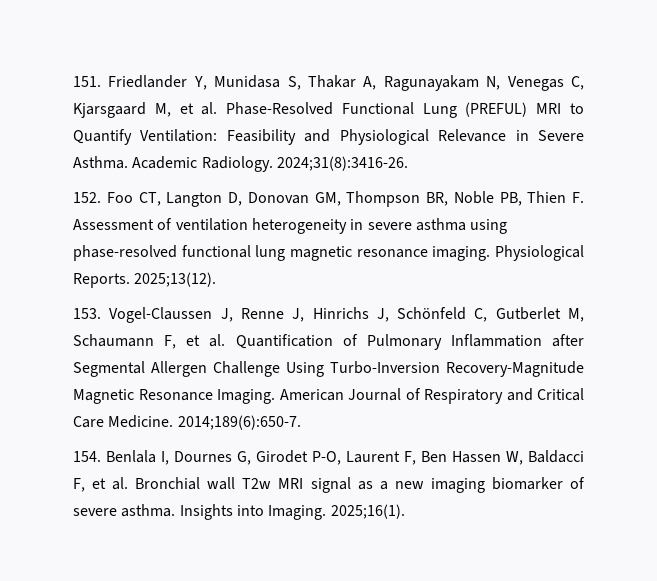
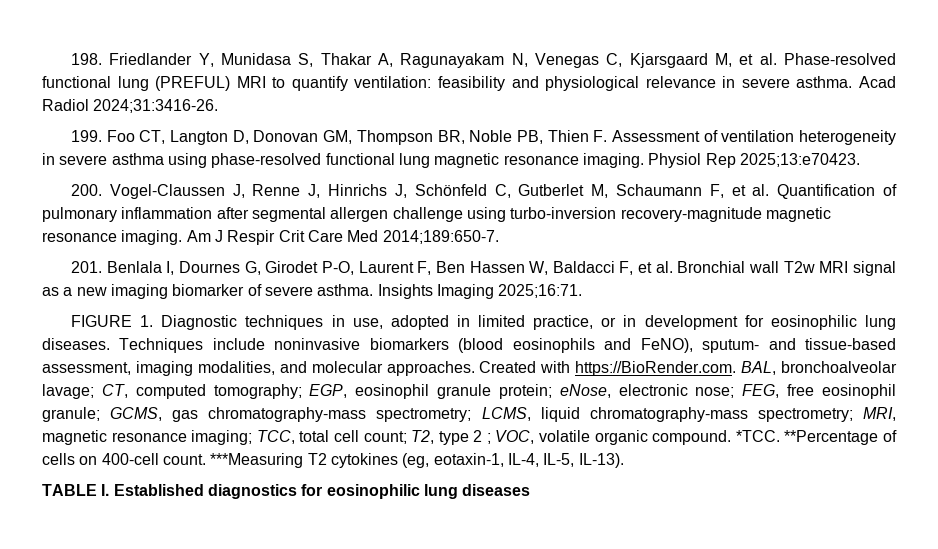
- 151. Friedlander Y, Munidasa S, Thakar A, Ragunayakam N, Venegas C, Kjarsgaard M, et al. Phase-Resolved Functional Lung (PREFUL) MRI to Quantify Ventilation: Feasibility and Physiological Relevance in Severe Asthma. Academic Radiology. 2024;31(8):3416-26.
- 152. Foo CT, Langton D, Donovan GM, Thompson BR, Noble PB, Thien F. Assessment of ventilation heterogeneity in severe asthma using phase‐resolved functional lung magnetic resonance imaging.
+ 198. Friedlander Y, Munidasa S, Thakar A, Ragunayakam N, Venegas C, Kjarsgaard M, et al. Phase-resolved functional lung (PREFUL) MRI to quantify ventilation: feasibility and physiological relevance in severe asthma. Acad Radiol 2024;31:3416-26.
+ 199. Foo CT, Langton D, Donovan GM, Thompson BR, Noble PB, Thien F. Assessment of ventilation heterogeneity in severe asthma using phase‐resolved functional lung magnetic resonance imaging.
- Physiological Reports. 2025;13(12).
- 153. Vogel-Claussen J, Renne J, Hinrichs J, Schönfeld C, Gutberlet M, Schaumann F, et al. Quantification of Pulmonary Inflammation after Segmental Allergen Challenge Using Turbo-Inversion Recovery-Magnitude Magnetic Resonance Imaging. American Journal of Respiratory and Critical Care Medicine. 2014;189(6):650-7.
- 154. Benlala I, Dournes G, Girodet P-O, Laurent F, Ben Hassen W, Baldacci F, et al. Bronchial wall T2w MRI signal as a new imaging biomarker of severe asthma.
+ Physiol Rep 2025;13:e70423.
+ 200. Vogel-Claussen J, Renne J, Hinrichs J, Schönfeld C, Gutberlet M, Schaumann F, et al. Quantification of pulmonary inflammation after segmental allergen challenge using turbo-inversion recovery-magnitude magnetic resonance imaging. Am J Respir Crit Care Med 2014;189:650-7.
+ 201. Benlala I, Dournes G, Girodet P-O, Laurent F, Ben Hassen W, Baldacci F, et al. Bronchial wall T2w MRI signal as a new imaging biomarker of severe asthma.
- Insights into Imaging. 2025;16(1).
+ Insights Imaging 2025;16:71.
+ FIGURE 1. Diagnostic techniques in use, adopted in limited practice, or in development for eosinophilic lung diseases. Techniques include noninvasive biomarkers (blood eosinophils and FeNO), sputum- and tissue-based assessment, imaging modalities, and molecular approaches. Created with https://BioRender.com. BAL, bronchoalveolar lavage; CT, computed tomography; EGP, eosinophil granule protein; eNose, electronic nose; FEG, free eosinophil granule; GCMS, gas chromatography-mass spectrometry; LCMS, liquid chromatography-mass spectrometry; MRI, magnetic resonance imaging; TCC, total cell count; T2, type 2 ; VOC, volatile organic compound. *TCC. **Percentage of cells on 400-cell count. ***Measuring T2 cytokines (eg, eotaxin-1, IL-4, IL-5, IL-13).
+ TABLE I. Established diagnostics for eosinophilic lung diseases

